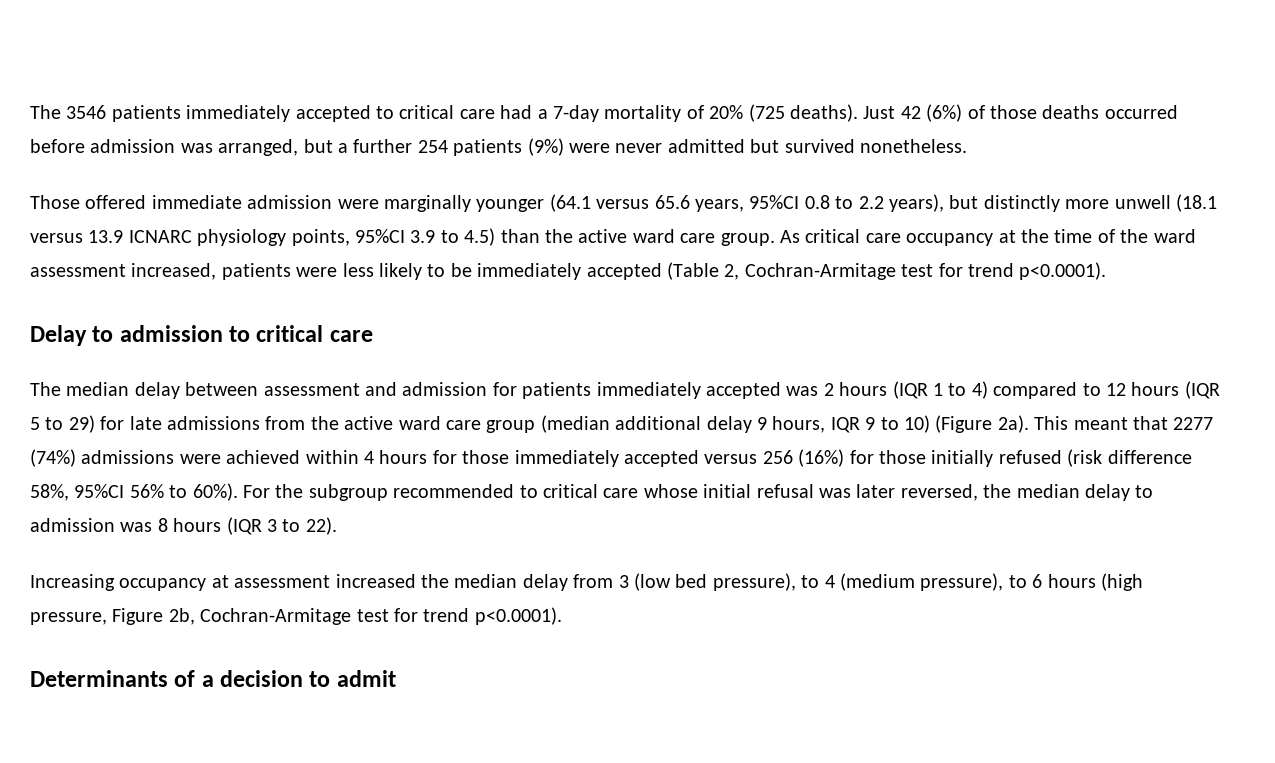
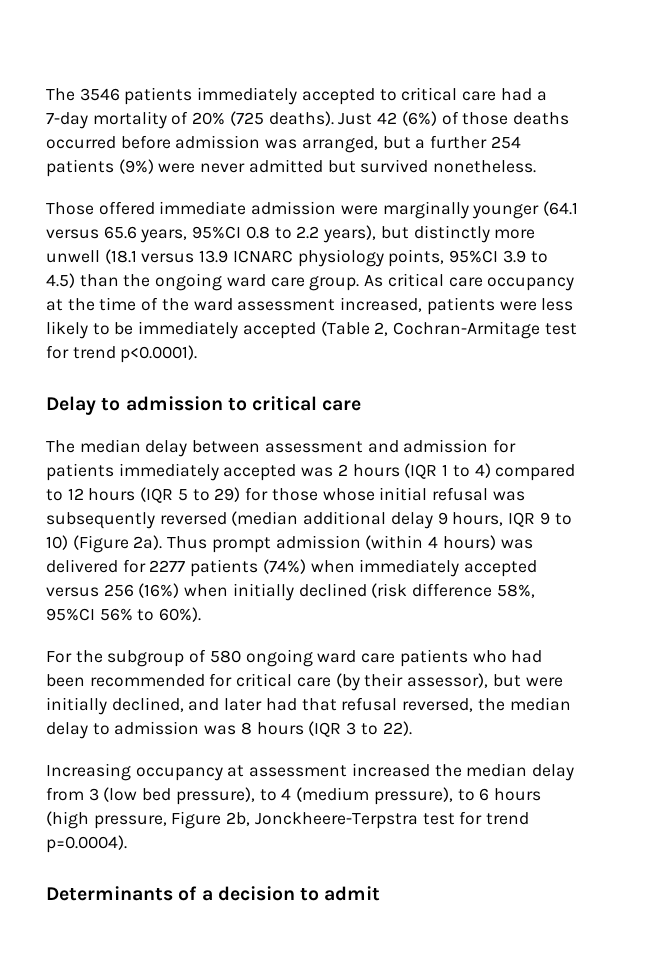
- Those offered immediate admission were marginally younger (64.1 versus 65.6 years, 95%CI 0.8 to 2.2 years), but distinctly more unwell (18.1 versus 13.9 ICNARC physiology points, 95%CI 3.9 to 4.5) than the active ward care group.
+ Those offered immediate admission were marginally younger (64.1 versus 65.6 years, 95%CI 0.8 to 2.2 years), but distinctly more unwell (18.1 versus 13.9 ICNARC physiology points, 95%CI 3.9 to 4.5) than the ongoing ward care group.
- The median delay between assessment and admission for patients immediately accepted was 2 hours (IQR 1 to 4) compared to 12 hours (IQR 5 to 29) for late admissions from the active ward care group (median additional delay 9 hours, IQR 9 to 10) (Figure 2a).
+ The median delay between assessment and admission for patients immediately accepted was 2 hours (IQR 1 to 4) compared to 12 hours (IQR 5 to 29) for those whose initial refusal was subsequently reversed (median additional delay 9 hours, IQR 9 to 10) (Figure 2a).
- This meant that 2277 (74%) admissions were achieved within 4 hours for those immediately accepted versus 256 (16%) for those initially refused (risk difference 58%, 95%CI 56% to 60%). For the subgroup recommended to critical care whose initial refusal was later reversed, the median delay to admission was 8 hours (IQR 3 to 22).
+ Thus prompt admission (within 4 hours) was delivered for 2277 patients (74%) when immediately accepted versus 256 (16%) when initially declined (risk difference 58%, 95%CI 56% to 60%).
+ For the subgroup of 580 ongoing ward care patients who had been recommended for critical care (by their assessor), but were initially declined, and later had that refusal reversed, the median delay to admission was 8 hours (IQR 3 to 22).
- Increasing occupancy at assessment increased the median delay from 3 (low bed pressure), to 4 (medium pressure), to 6 hours (high pressure, Figure 2b, Cochran-Armitage test for trend p<0.0001).
+ Increasing occupancy at assessment increased the median delay from 3 (low bed pressure), to 4 (medium pressure), to 6 hours (high pressure, Figure 2b, Jonckheere-Terpstra test for trend p=0.0004).

